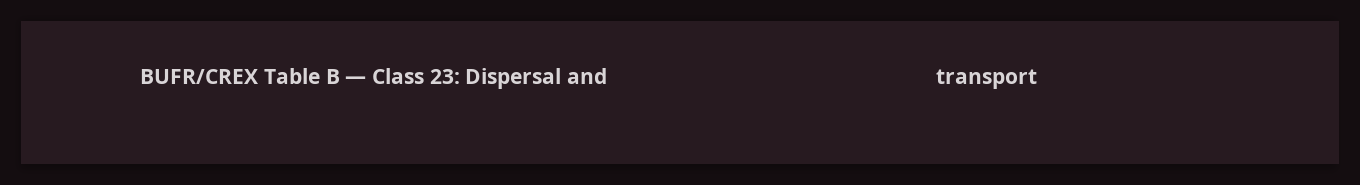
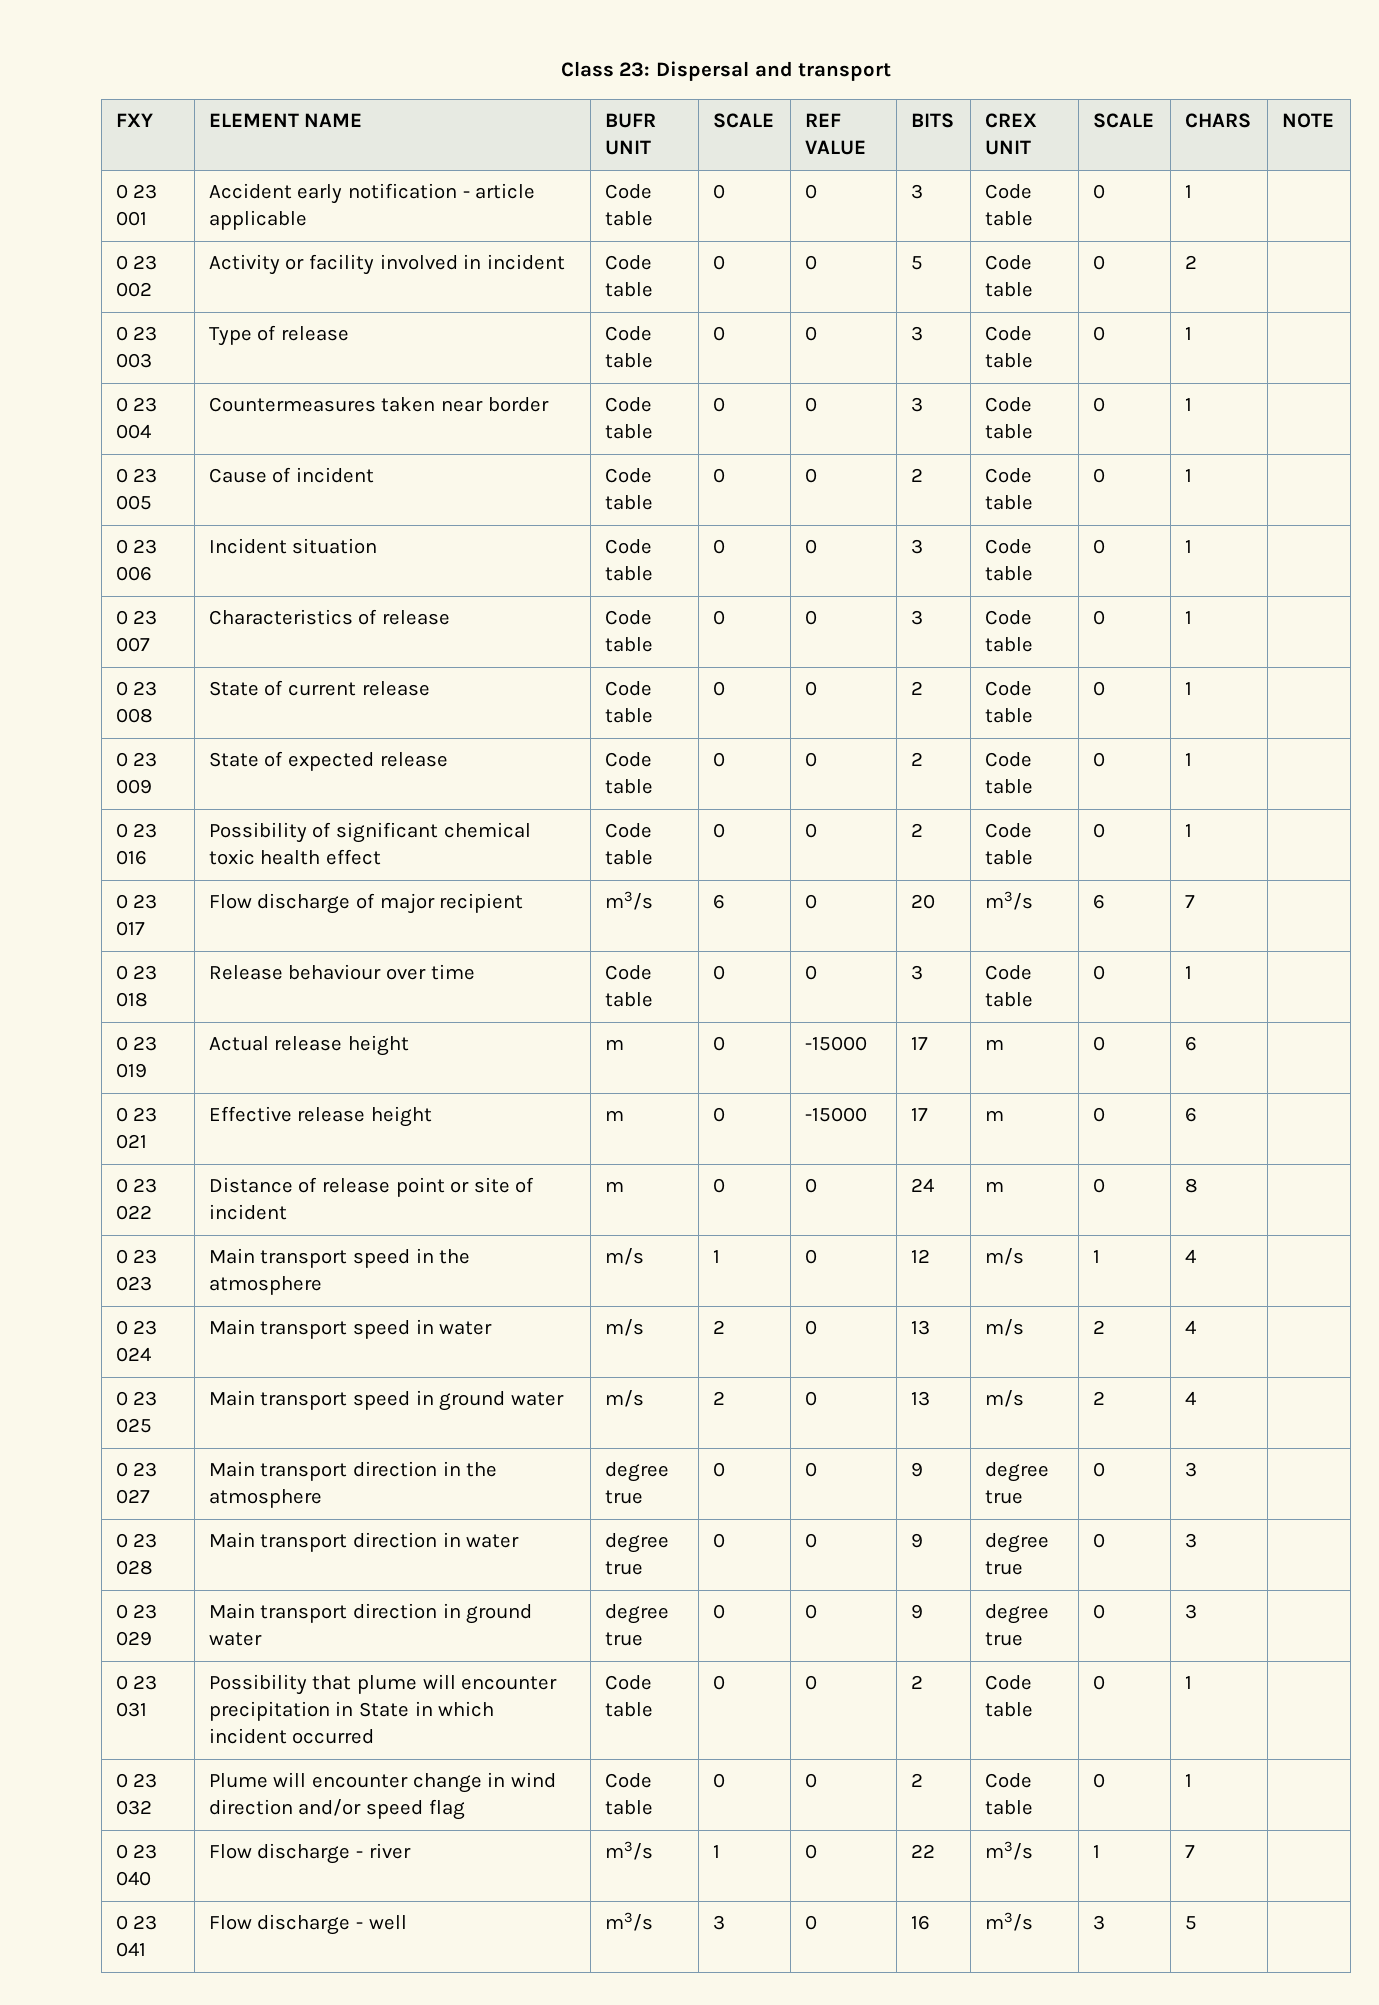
- BUFR/CREX Table B — Class 23: Dispersal and transport
+ Class 23: Dispersal and transport
+ FXY | ELEMENT NAME | BUFR UNIT | SCALE | REF VALUE | BITS | CREX UNIT | SCALE | CHARS | NOTE
+ 0 23 001 | Accident early notification - article applicable | Code table | 0 | 0 | 3 | Code table | 0 | 1 |
+ 0 23 002 | Activity or facility involved in incident | Code table | 0 | 0 | 5 | Code table | 0 | 2 |
+ 0 23 003 | Type of release | Code table | 0 | 0 | 3 | Code table | 0 | 1 |
+ 0 23 004 | Countermeasures taken near border | Code table | 0 | 0 | 3 | Code table | 0 | 1 |
+ 0 23 005 | Cause of incident | Code table | 0 | 0 | 2 | Code table | 0 | 1 |
+ 0 23 006 | Incident situation | Code table | 0 | 0 | 3 | Code table | 0 | 1 |
+ 0 23 007 | Characteristics of release | Code table | 0 | 0 | 3 | Code table | 0 | 1 |
+ 0 23 008 | State of current release | Code table | 0 | 0 | 2 | Code table | 0 | 1 |
+ 0 23 009 | State of expected release | Code table | 0 | 0 | 2 | Code table | 0 | 1 |
+ 0 23 016 | Possibility of significant chemical toxic health effect | Code table | 0 | 0 | 2 | Code table | 0 | 1 |
+ 0 23 017 | Flow discharge of major recipient | m3/s | 6 | 0 | 20 | m3/s | 6 | 7 |
+ 0 23 018 | Release behaviour over time | Code table | 0 | 0 | 3 | Code table | 0 | 1 |
+ 0 23 019 | Actual release height | m | 0 | -15000 | 17 | m | 0 | 6 |
+ 0 23 021 | Effective release height | m | 0 | -15000 | 17 | m | 0 | 6 |
+ 0 23 022 | Distance of release point or site of incident | m | 0 | 0 | 24 | m | 0 | 8 |
+ 0 23 023 | Main transport speed in the atmosphere | m/s | 1 | 0 | 12 | m/s | 1 | 4 |
+ 0 23 024 | Main transport speed in water | m/s | 2 | 0 | 13 | m/s | 2 | 4 |
+ 0 23 025 | Main transport speed in ground water | m/s | 2 | 0 | 13 | m/s | 2 | 4 |
+ 0 23 027 | Main transport direction in the atmosphere | degree true | 0 | 0 | 9 | degree true | 0 | 3 |
+ 0 23 028 | Main transport direction in water | degree true | 0 | 0 | 9 | degree true | 0 | 3 |
+ 0 23 029 | Main transport direction in ground water | degree true | 0 | 0 | 9 | degree true | 0 | 3 |
+ 0 23 031 | Possibility that plume will encounter precipitation in State in which incident occurred | Code table | 0 | 0 | 2 | Code table | 0 | 1 |
+ 0 23 032 | Plume will encounter change in wind direction and/or speed flag | Code table | 0 | 0 | 2 | Code table | 0 | 1 |
+ 0 23 040 | Flow discharge - river | m3/s | 1 | 0 | 22 | m3/s | 1 | 7 |
+ 0 23 041 | Flow discharge - well | m3/s | 3 | 0 | 16 | m3/s | 3 | 5 |

